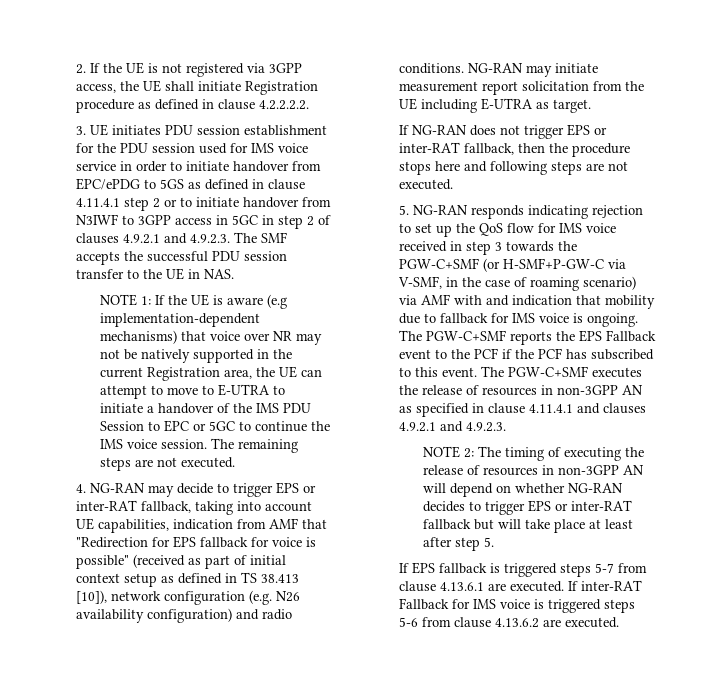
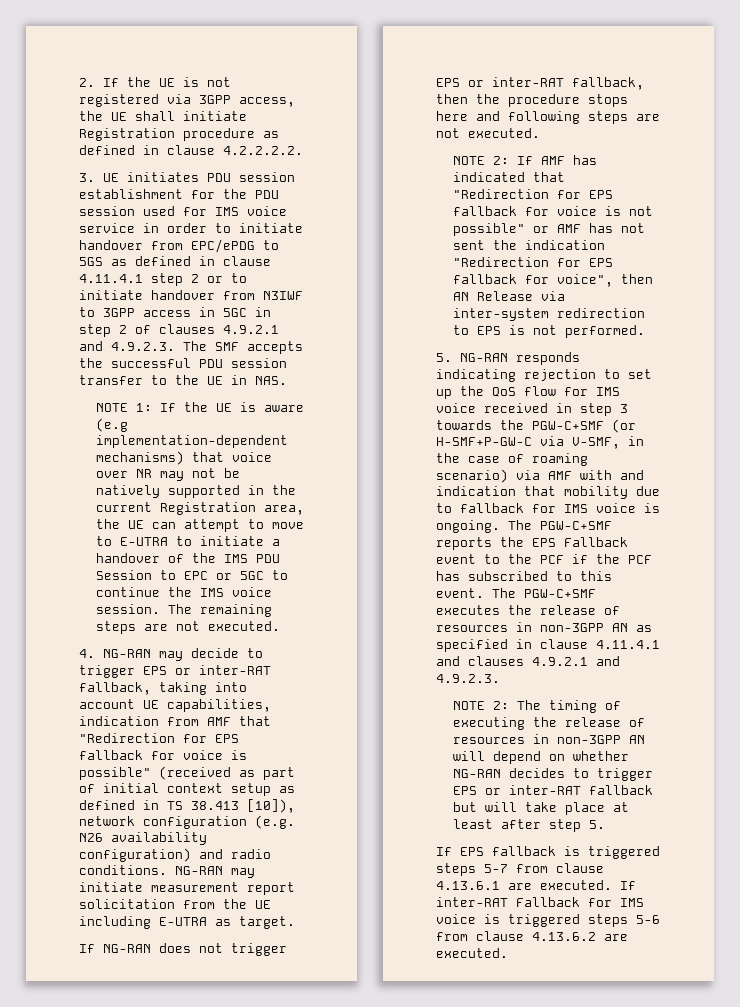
+ NOTE 2: If AMF has indicated that "Redirection for EPS fallback for voice is not possible" or AMF has not sent the indication "Redirection for EPS fallback for voice", then AN Release via inter-system redirection to EPS is not performed.

